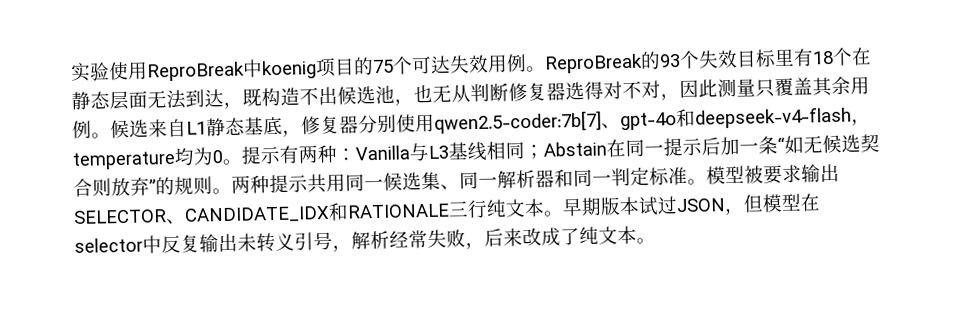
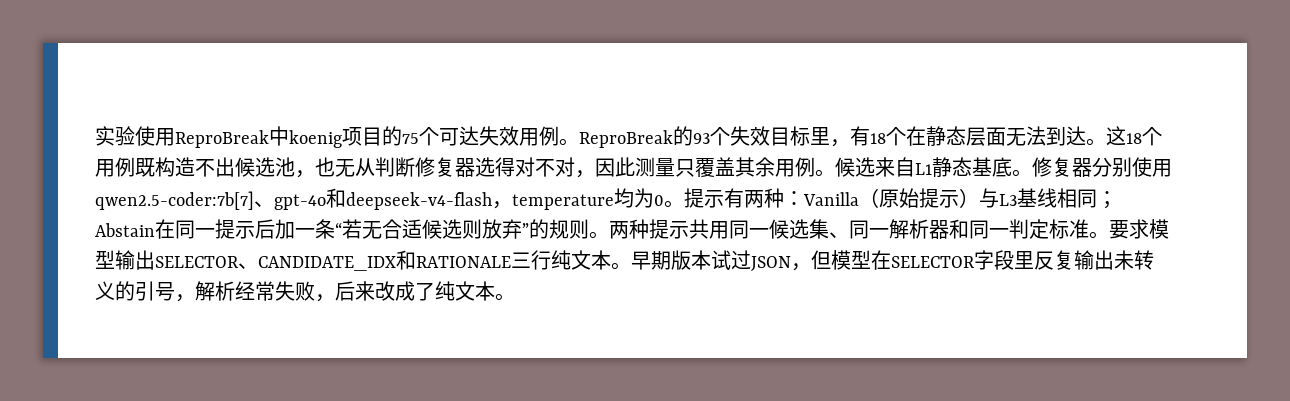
- ReproBreak的93个失效目标里有18个在静态层面无法到达，既构造不出候选池，也无从判断修复器选得对不对，因此测量只覆盖其余用例。
+ ReproBreak的93个失效目标里，有18个在静态层面无法到达。这18个用例既构造不出候选池，也无从判断修复器选得对不对，因此测量只覆盖其余用例。
- 候选来自L1静态基底，修复器分别使用qwen2.5-coder:7b[7]、gpt-4o和deepseek-v4-flash，temperature均为0。
+ 候选来自L1静态基底。修复器分别使用qwen2.5-coder:7b[7]、gpt-4o和deepseek-v4-flash，temperature均为0。
- 提示有两种：Vanilla与L3基线相同；Abstain在同一提示后加一条“如无候选契合则放弃”的规则。
+ 提示有两种：Vanilla（原始提示）与L3基线相同；Abstain在同一提示后加一条“若无合适候选则放弃”的规则。
- 模型被要求输出SELECTOR、CANDIDATE_IDX和RATIONALE三行纯文本。
+ 要求模型输出SELECTOR、CANDIDATE_IDX和RATIONALE三行纯文本。
- 早期版本试过JSON，但模型在selector中反复输出未转义引号，解析经常失败，后来改成了纯文本。
+ 早期版本试过JSON，但模型在SELECTOR字段里反复输出未转义的引号，解析经常失败，后来改成了纯文本。

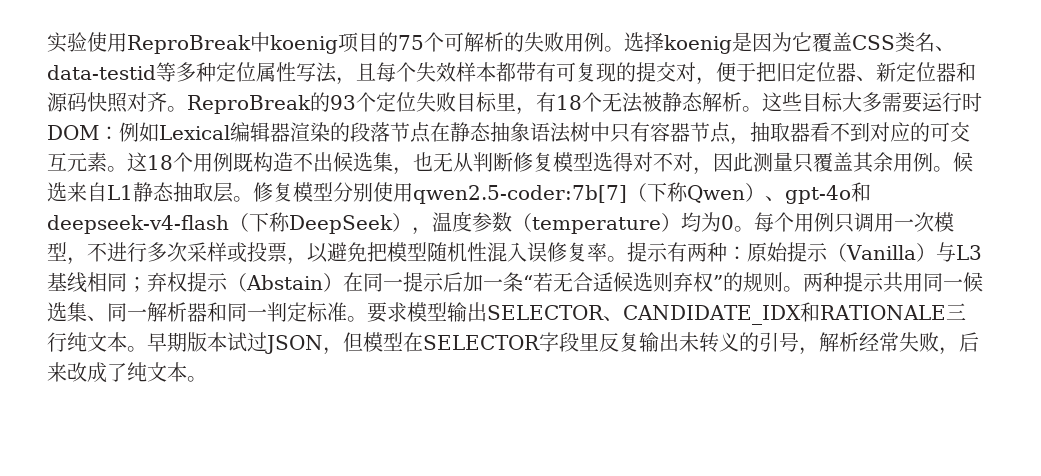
- 实验使用ReproBreak中koenig项目的75个可达失效用例。
+ 实验使用ReproBreak中koenig项目的75个可解析的失败用例。选择koenig是因为它覆盖CSS类名、data-testid等多种定位属性写法，且每个失效样本都带有可复现的提交对，便于把旧定位器、新定位器和源码快照对齐。
- ReproBreak的93个失效目标里，有18个在静态层面无法到达。
+ ReproBreak的93个定位失败目标里，有18个无法被静态解析。这些目标大多需要运行时DOM：例如Lexical编辑器渲染的段落节点在静态抽象语法树中只有容器节点，抽取器看不到对应的可交互元素。
- 这18个用例既构造不出候选池，也无从判断修复器选得对不对，因此测量只覆盖其余用例。
+ 这18个用例既构造不出候选集，也无从判断修复模型选得对不对，因此测量只覆盖其余用例。
- 候选来自L1静态基底。修复器分别使用qwen2.5-coder:7b[7]、gpt-4o和deepseek-v4-flash，temperature均为0。
+ 候选来自L1静态抽取层。修复模型分别使用qwen2.5-coder:7b[7]（下称Qwen）、gpt-4o和deepseek-v4-flash（下称DeepSeek），温度参数（temperature）均为0。每个用例只调用一次模型，不进行多次采样或投票，以避免把模型随机性混入误修复率。
- 提示有两种：Vanilla（原始提示）与L3基线相同；Abstain在同一提示后加一条“若无合适候选则放弃”的规则。
+ 提示有两种：原始提示（Vanilla）与L3基线相同；弃权提示（Abstain）在同一提示后加一条“若无合适候选则弃权”的规则。

